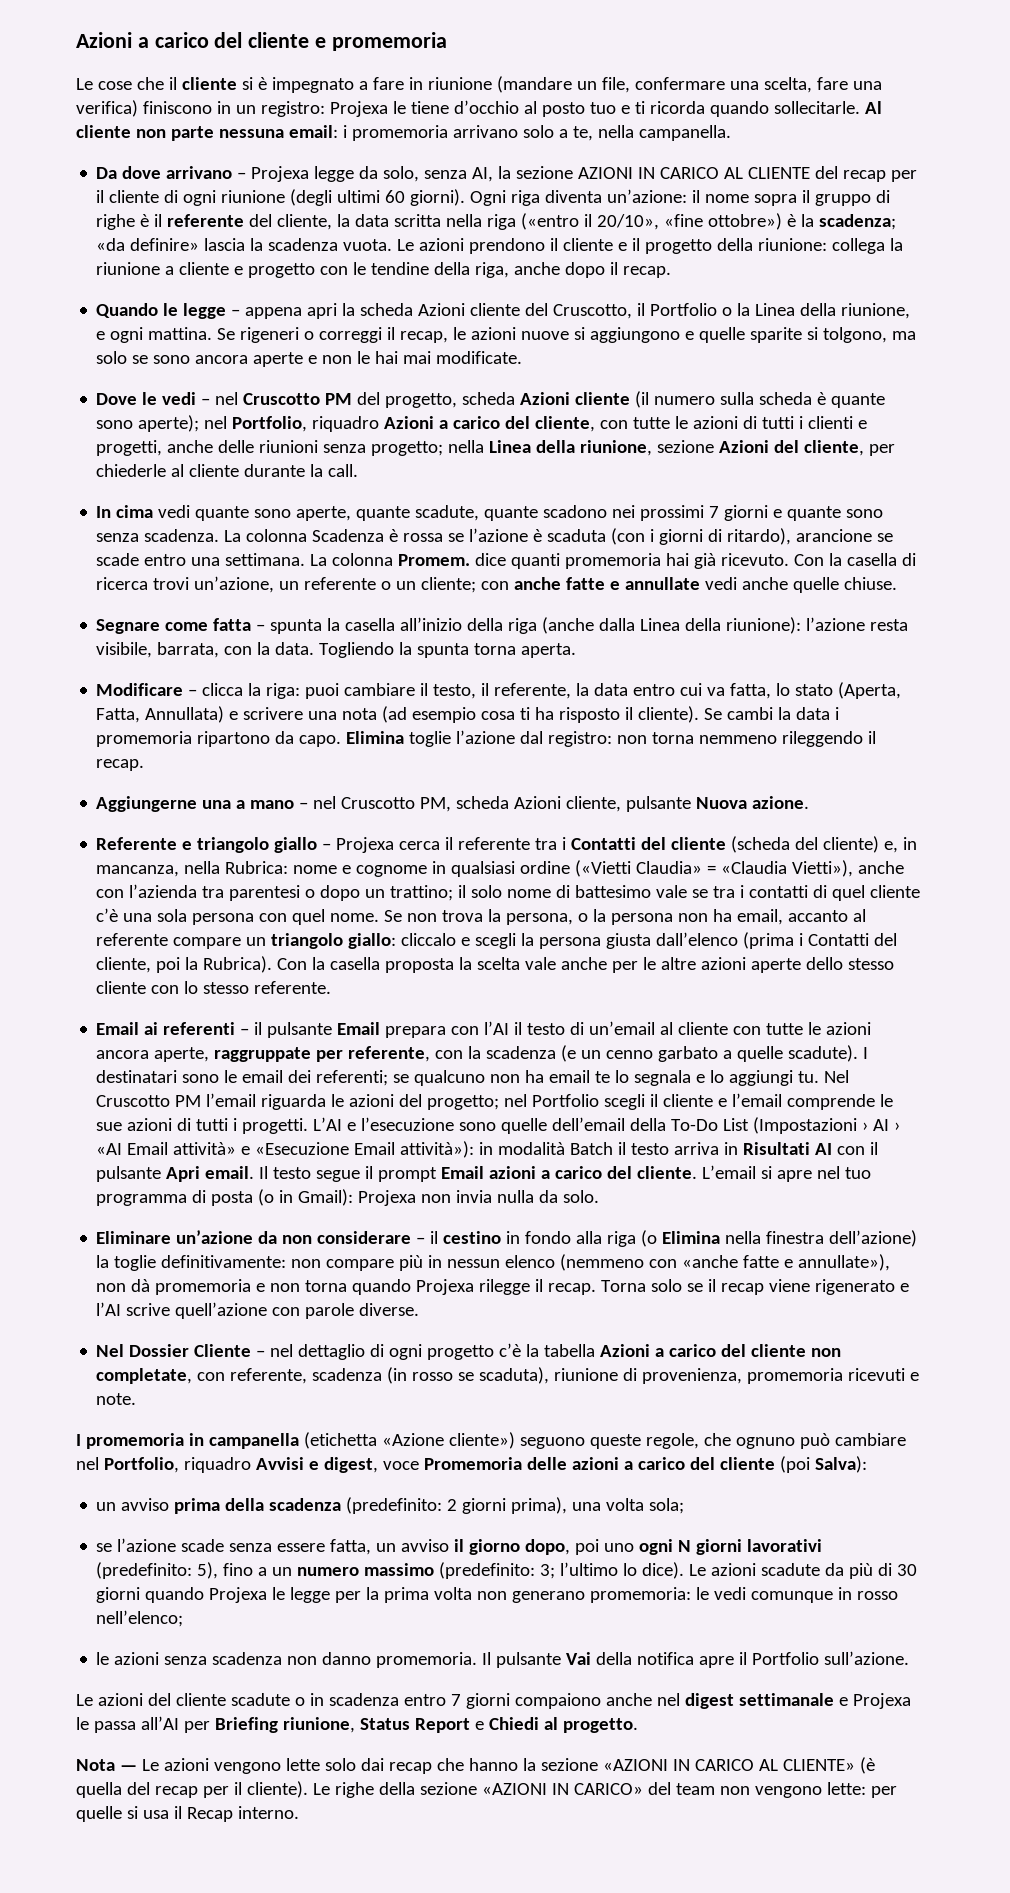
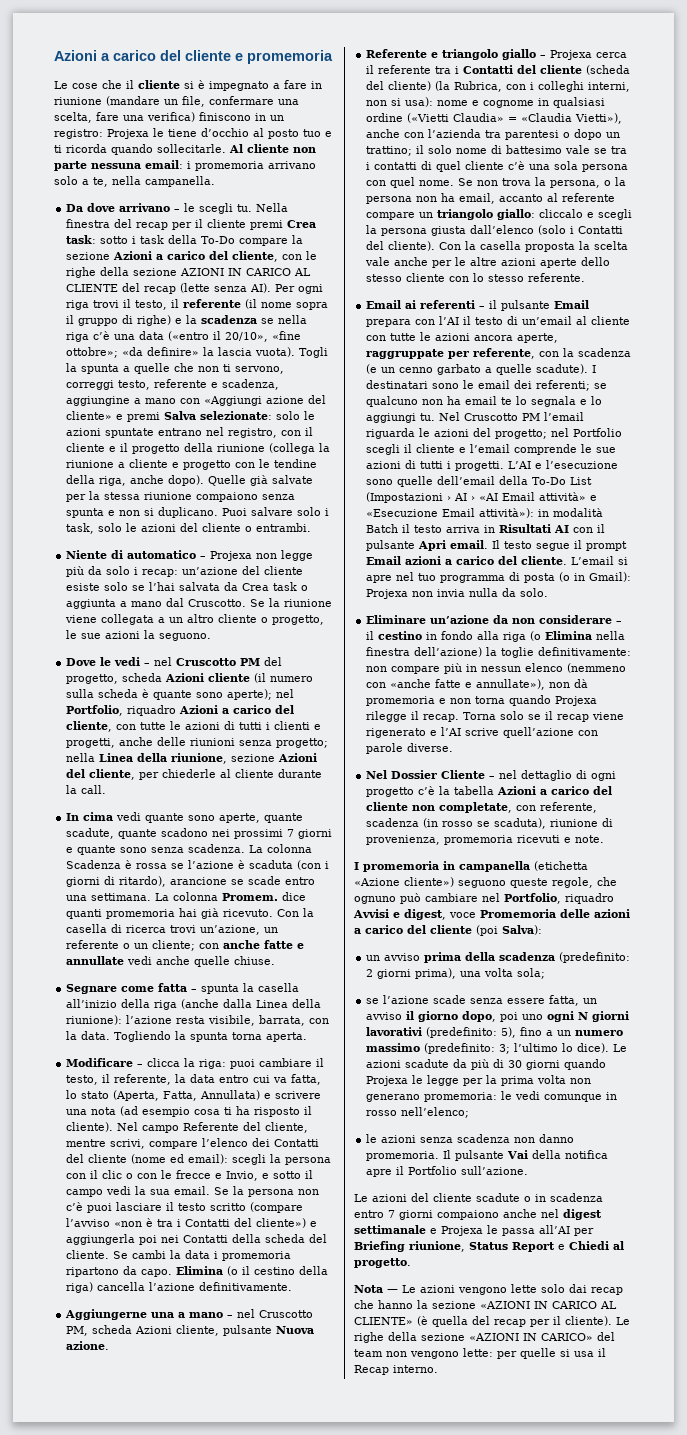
- Da dove arrivano – Projexa legge da solo, senza AI, la sezione AZIONI IN CARICO AL CLIENTE del recap per il cliente di ogni riunione (degli ultimi 60 giorni). Ogni riga diventa un’azione: il nome sopra il gruppo di righe è il referente del cliente, la data scritta nella riga («entro il 20/10», «fine ottobre») è la scadenza; «da definire» lascia la scadenza vuota. Le azioni prendono il cliente e il progetto della riunione: collega la riunione a cliente e progetto con le tendine della riga, anche dopo il recap.
- Quando le legge – appena apri la scheda Azioni cliente del Cruscotto, il Portfolio o la Linea della riunione, e ogni mattina. Se rigeneri o correggi il recap, le azioni nuove si aggiungono e quelle sparite si tolgono, ma solo se sono ancora aperte e non le hai mai modificate.
+ Da dove arrivano – le scegli tu. Nella finestra del recap per il cliente premi Crea task: sotto i task della To-Do compare la sezione Azioni a carico del cliente, con le righe della sezione AZIONI IN CARICO AL CLIENTE del recap (lette senza AI). Per ogni riga trovi il testo, il referente (il nome sopra il gruppo di righe) e la scadenza se nella riga c’è una data («entro il 20/10», «fine ottobre»; «da definire» la lascia vuota). Togli la spunta a quelle che non ti servono, correggi testo, referente e scadenza, aggiungine a mano con «Aggiungi azione del cliente» e premi Salva selezionate: solo le azioni spuntate entrano nel registro, con il cliente e il progetto della riunione (collega la riunione a cliente e progetto con le tendine della riga, anche dopo). Quelle già salvate per la stessa riunione compaiono senza spunta e non si duplicano. Puoi salvare solo i task, solo le azioni del cliente o entrambi.
+ Niente di automatico – Projexa non legge più da solo i recap: un’azione del cliente esiste solo se l’hai salvata da Crea task o aggiunta a mano dal Cruscotto. Se la riunione viene collegata a un altro cliente o progetto, le sue azioni la seguono.
+ Nel campo Referente del cliente, mentre scrivi, compare l’elenco dei Contatti del cliente (nome ed email): scegli la persona con il clic o con le frecce e Invio, e sotto il campo vedi la sua email. Se la persona non c’è puoi lasciare il testo scritto (compare l’avviso «non è tra i Contatti del cliente») e aggiungerla poi nei Contatti della scheda del cliente.
- Elimina toglie l’azione dal registro: non torna nemmeno rileggendo il recap.
+ Elimina (o il cestino della riga) cancella l’azione definitivamente.
- Referente e triangolo giallo – Projexa cerca il referente tra i Contatti del cliente (scheda del cliente) e, in mancanza, nella Rubrica: nome e cognome in qualsiasi ordine («Vietti Claudia» = «Claudia Vietti»), anche con l’azienda tra parentesi o dopo un trattino; il solo nome di battesimo vale se tra i contatti di quel cliente c’è una sola persona con quel nome.
+ Referente e triangolo giallo – Projexa cerca il referente tra i Contatti del cliente (scheda del cliente) (la Rubrica, con i colleghi interni, non si usa): nome e cognome in qualsiasi ordine («Vietti Claudia» = «Claudia Vietti»), anche con l’azienda tra parentesi o dopo un trattino; il solo nome di battesimo vale se tra i contatti di quel cliente c’è una sola persona con quel nome.
- Se non trova la persona, o la persona non ha email, accanto al referente compare un triangolo giallo: cliccalo e scegli la persona giusta dall’elenco (prima i Contatti del cliente, poi la Rubrica).
+ Se non trova la persona, o la persona non ha email, accanto al referente compare un triangolo giallo: cliccalo e scegli la persona giusta dall’elenco (solo i Contatti del cliente).

